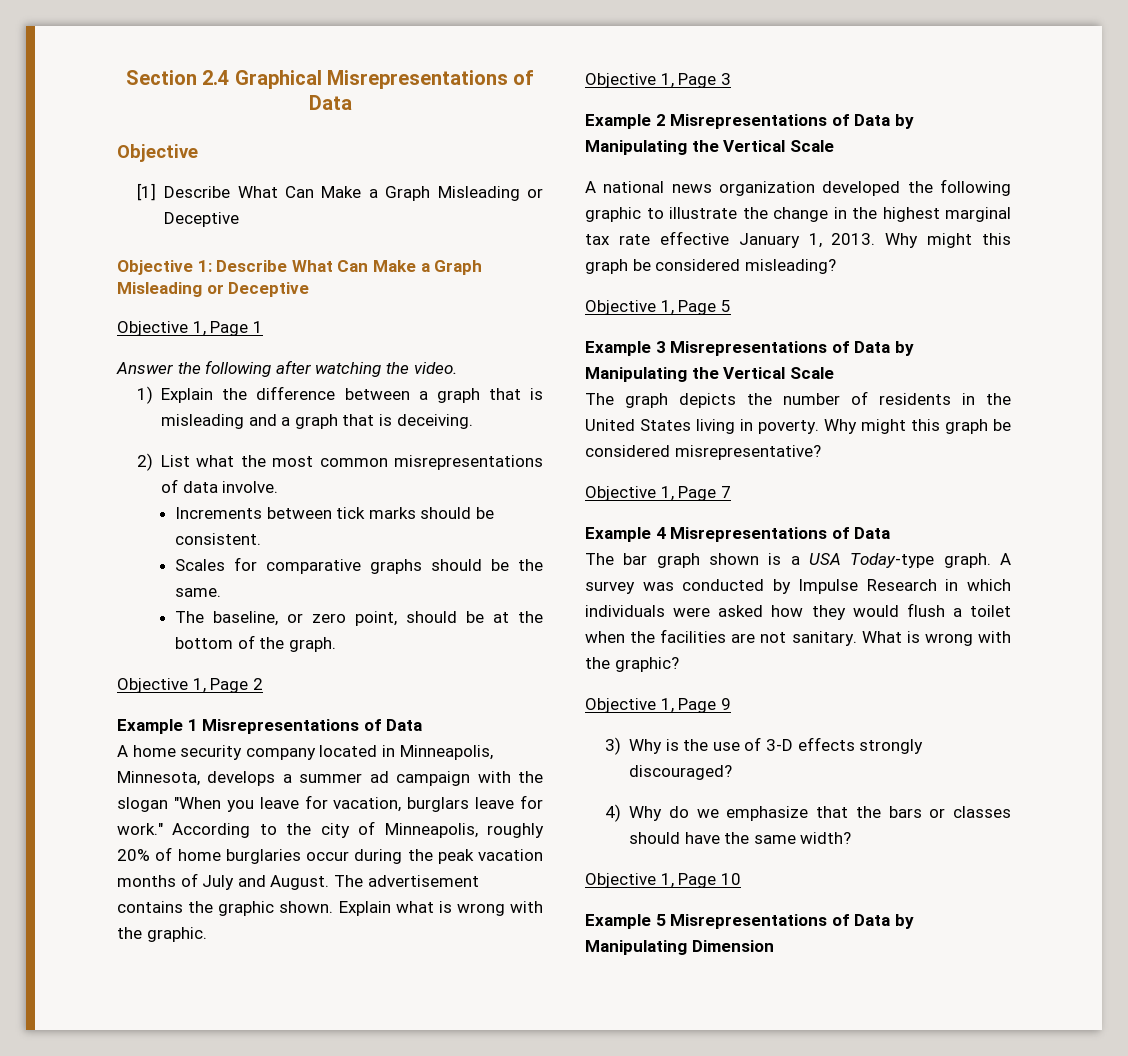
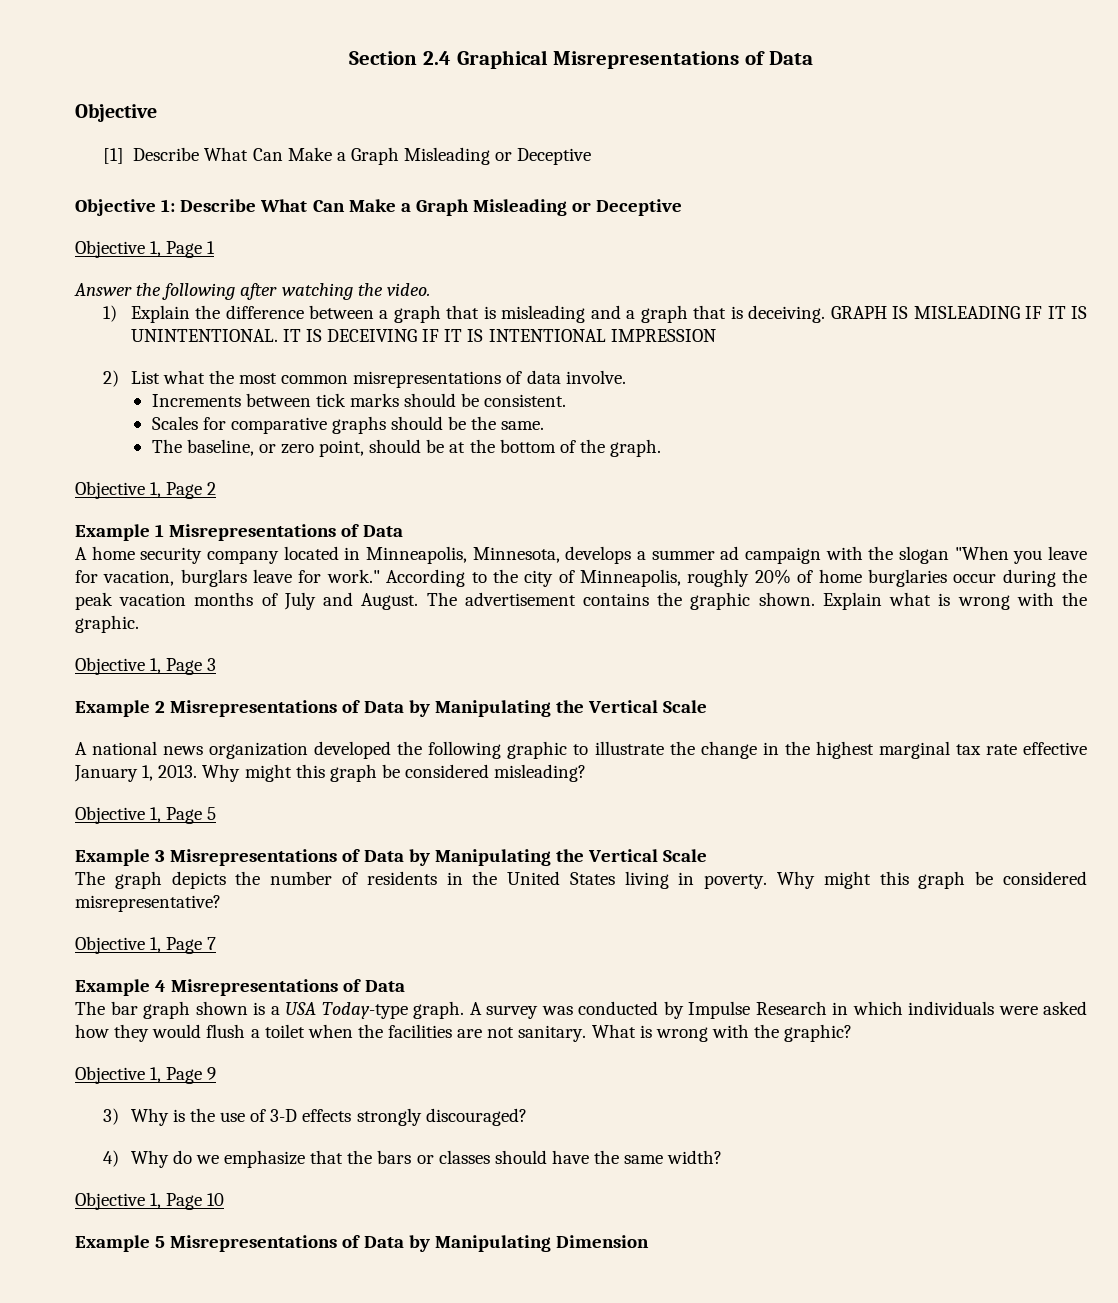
+ GRAPH IS MISLEADING IF IT IS UNINTENTIONAL. IT IS DECEIVING IF IT IS INTENTIONAL IMPRESSION

